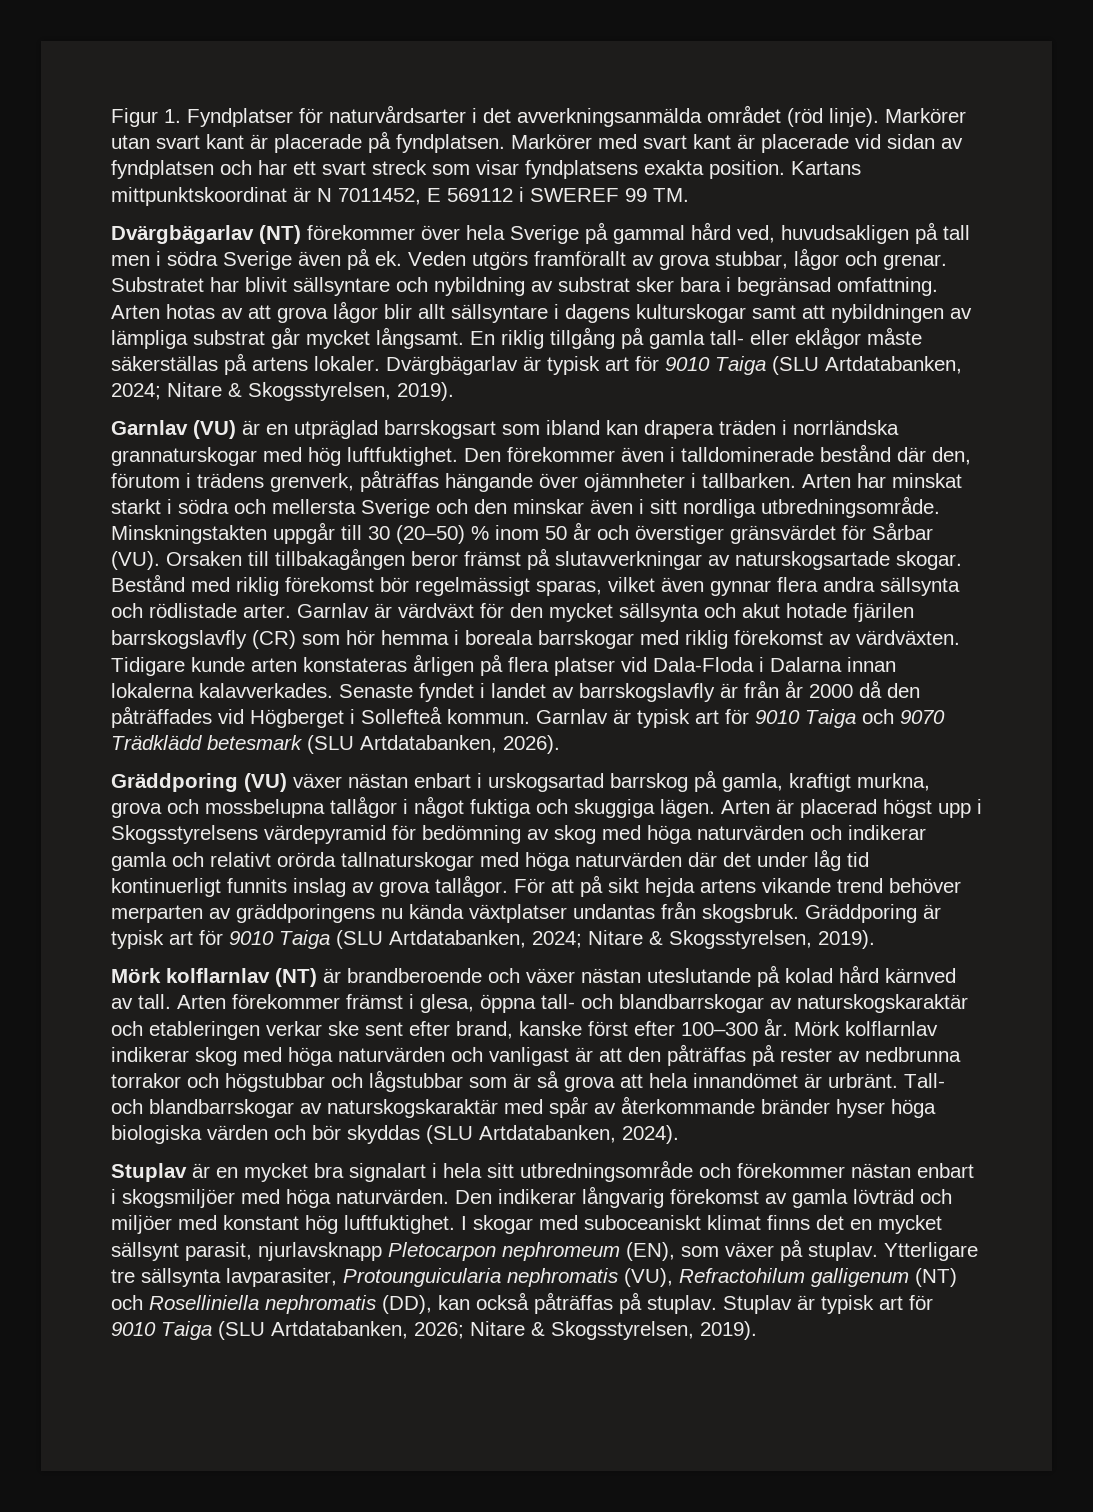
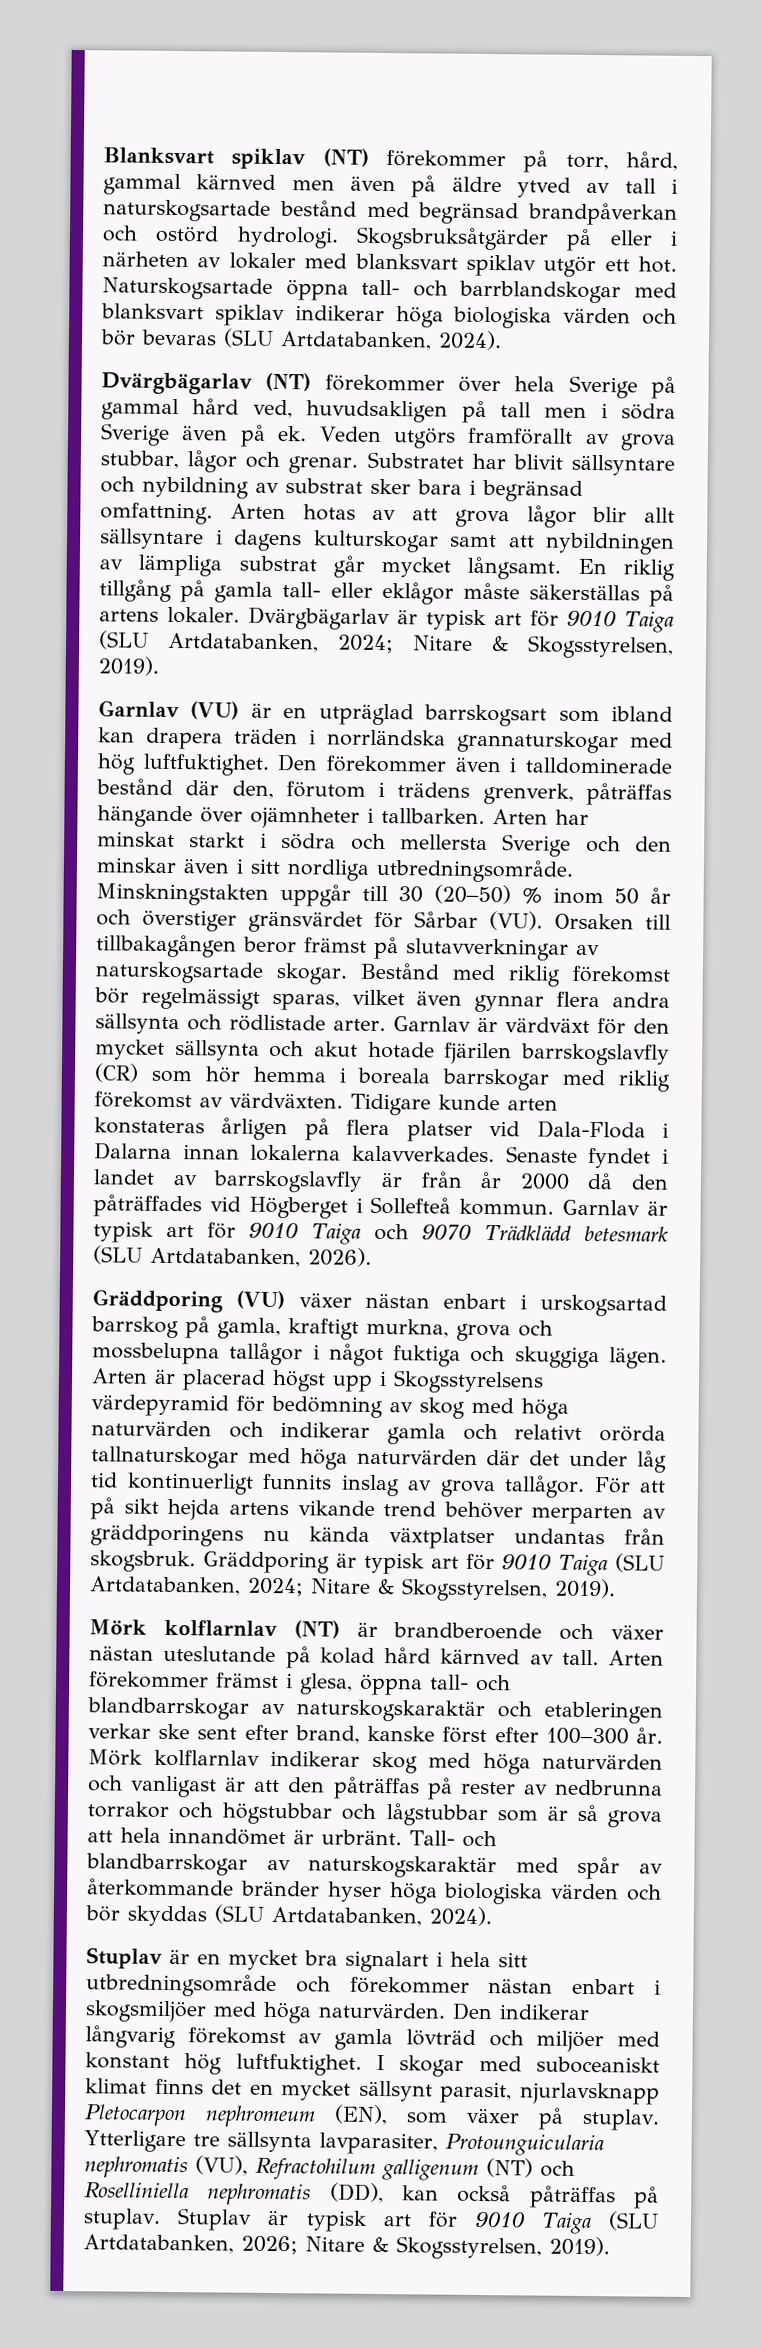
- Figur 1. Fyndplatser för naturvårdsarter i det avverkningsanmälda området (röd linje). Markörer utan svart kant är placerade på fyndplatsen. Markörer med svart kant är placerade vid sidan av fyndplatsen och har ett svart streck som visar fyndplatsens exakta position. Kartans mittpunktskoordinat är N 7011452, E 569112 i SWEREF 99 TM.
+ Blanksvart spiklav (NT) förekommer på torr, hård, gammal kärnved men även på äldre ytved av tall i naturskogsartade bestånd med begränsad brandpåverkan och ostörd hydrologi. Skogsbruksåtgärder på eller i närheten av lokaler med blanksvart spiklav utgör ett hot. Naturskogsartade öppna tall- och barrblandskogar med blanksvart spiklav indikerar höga biologiska värden och bör bevaras (SLU Artdatabanken, 2024).

